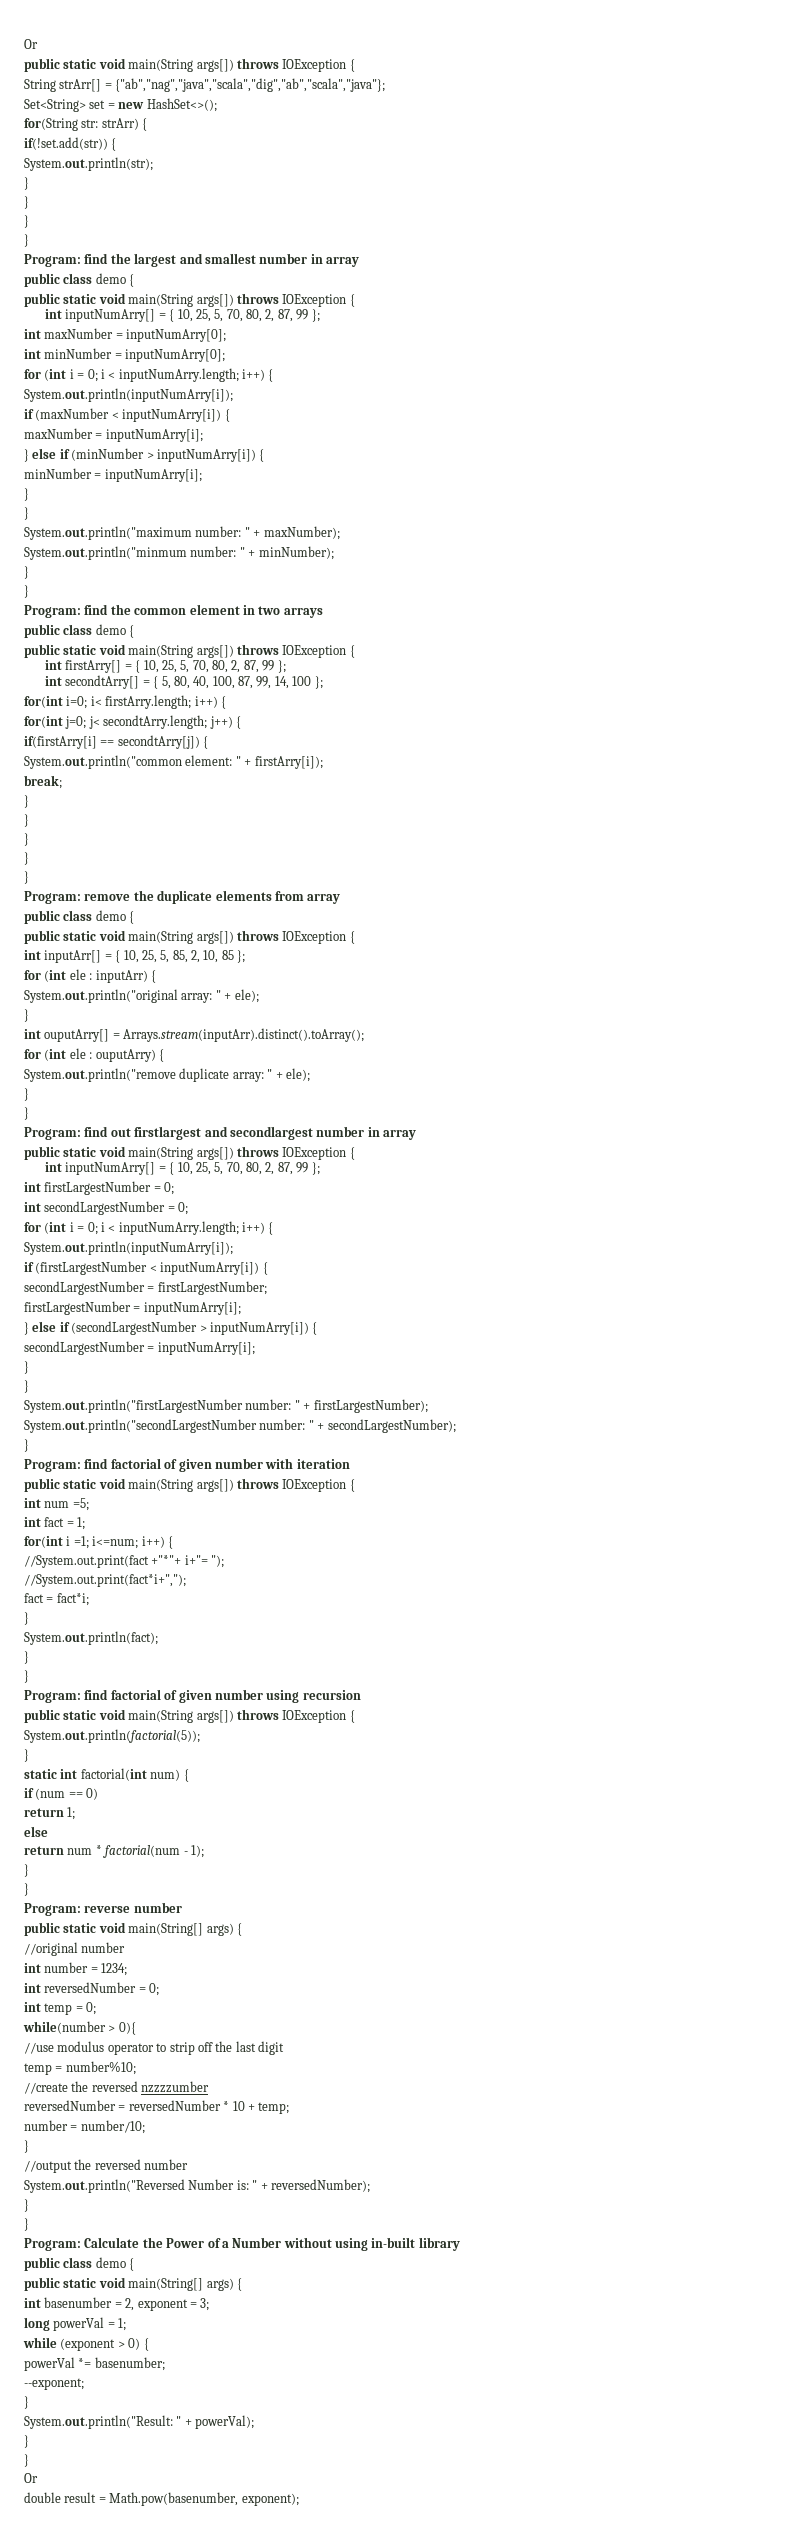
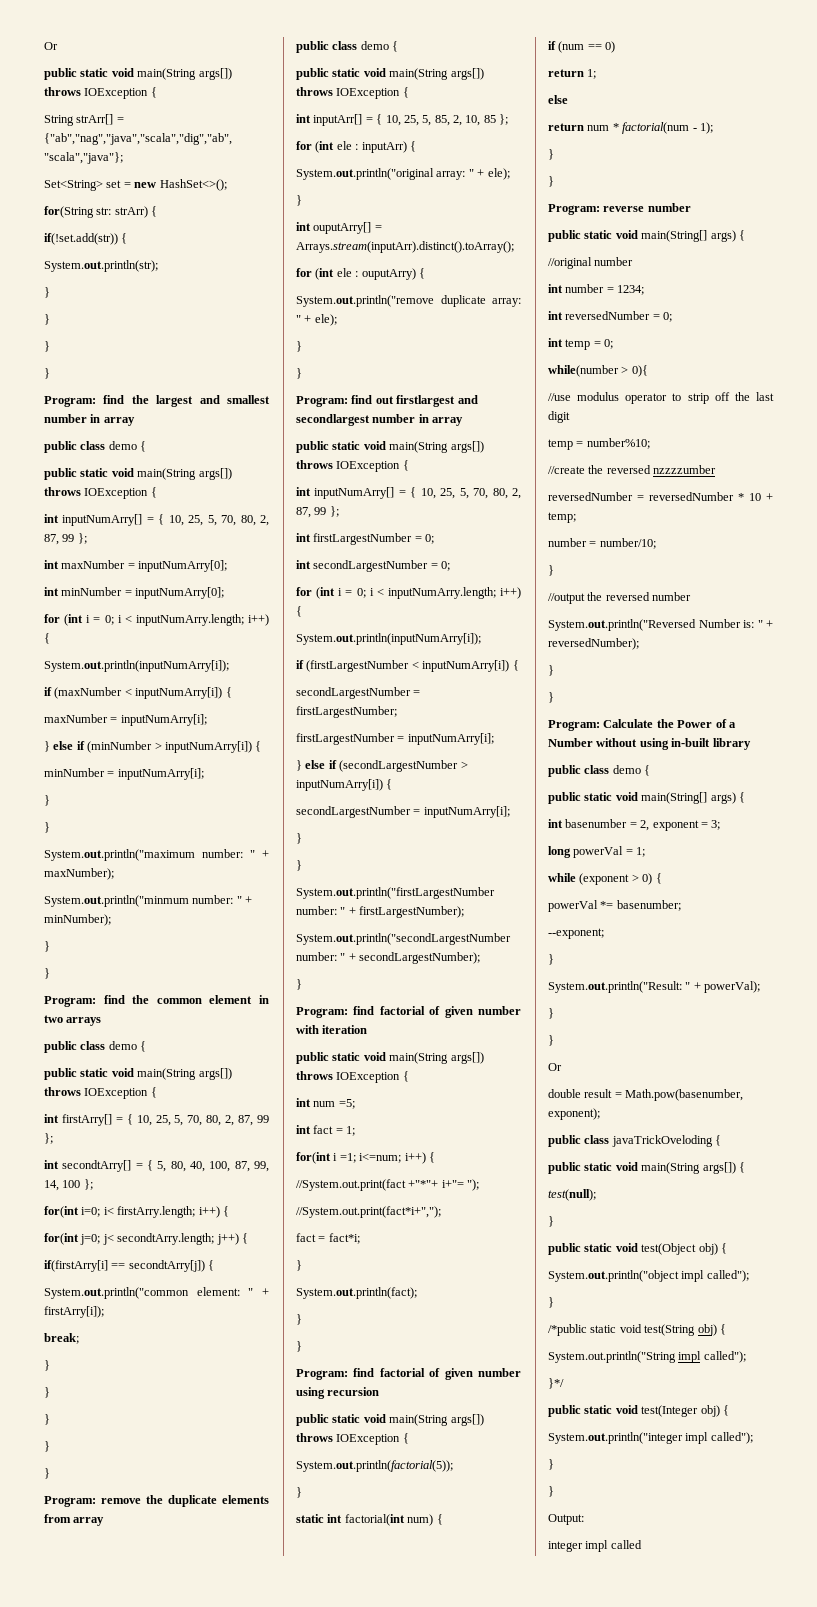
+ public class javaTrickOveloding {
+ public static void main(String args[]) {
+ test(null);
+ }
+ public static void test(Object obj) {
+ System.out.println("object impl called");
+ }
+ /*public static void test(String obj) {
+ System.out.println("String impl called");
+ }*/
+ public static void test(Integer obj) {
+ System.out.println("integer impl called");
+ }
+ }
+ Output:
+ integer impl called

